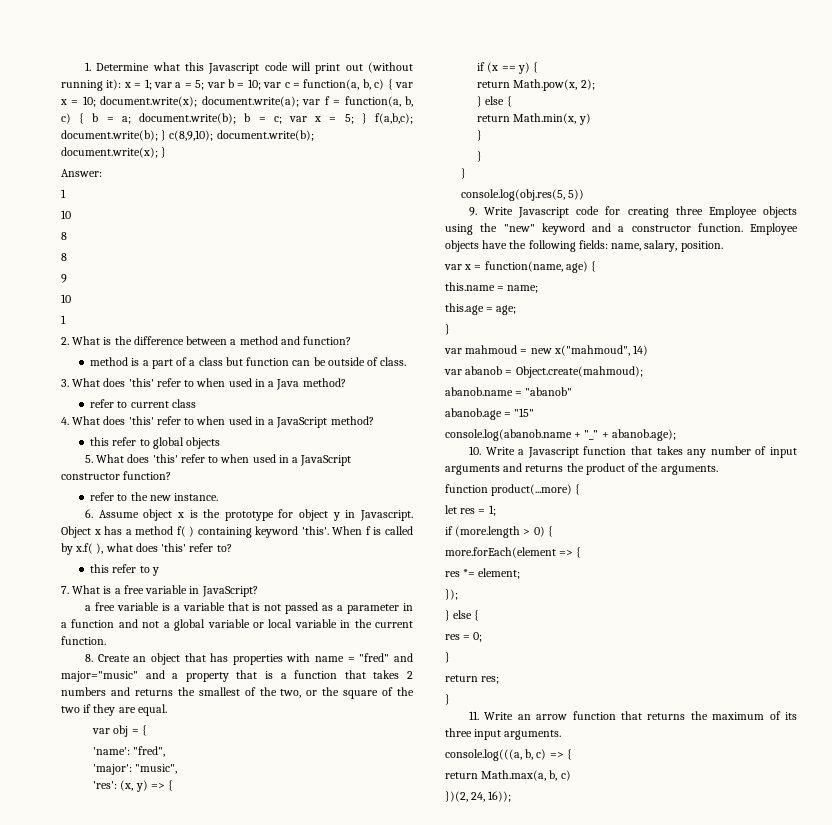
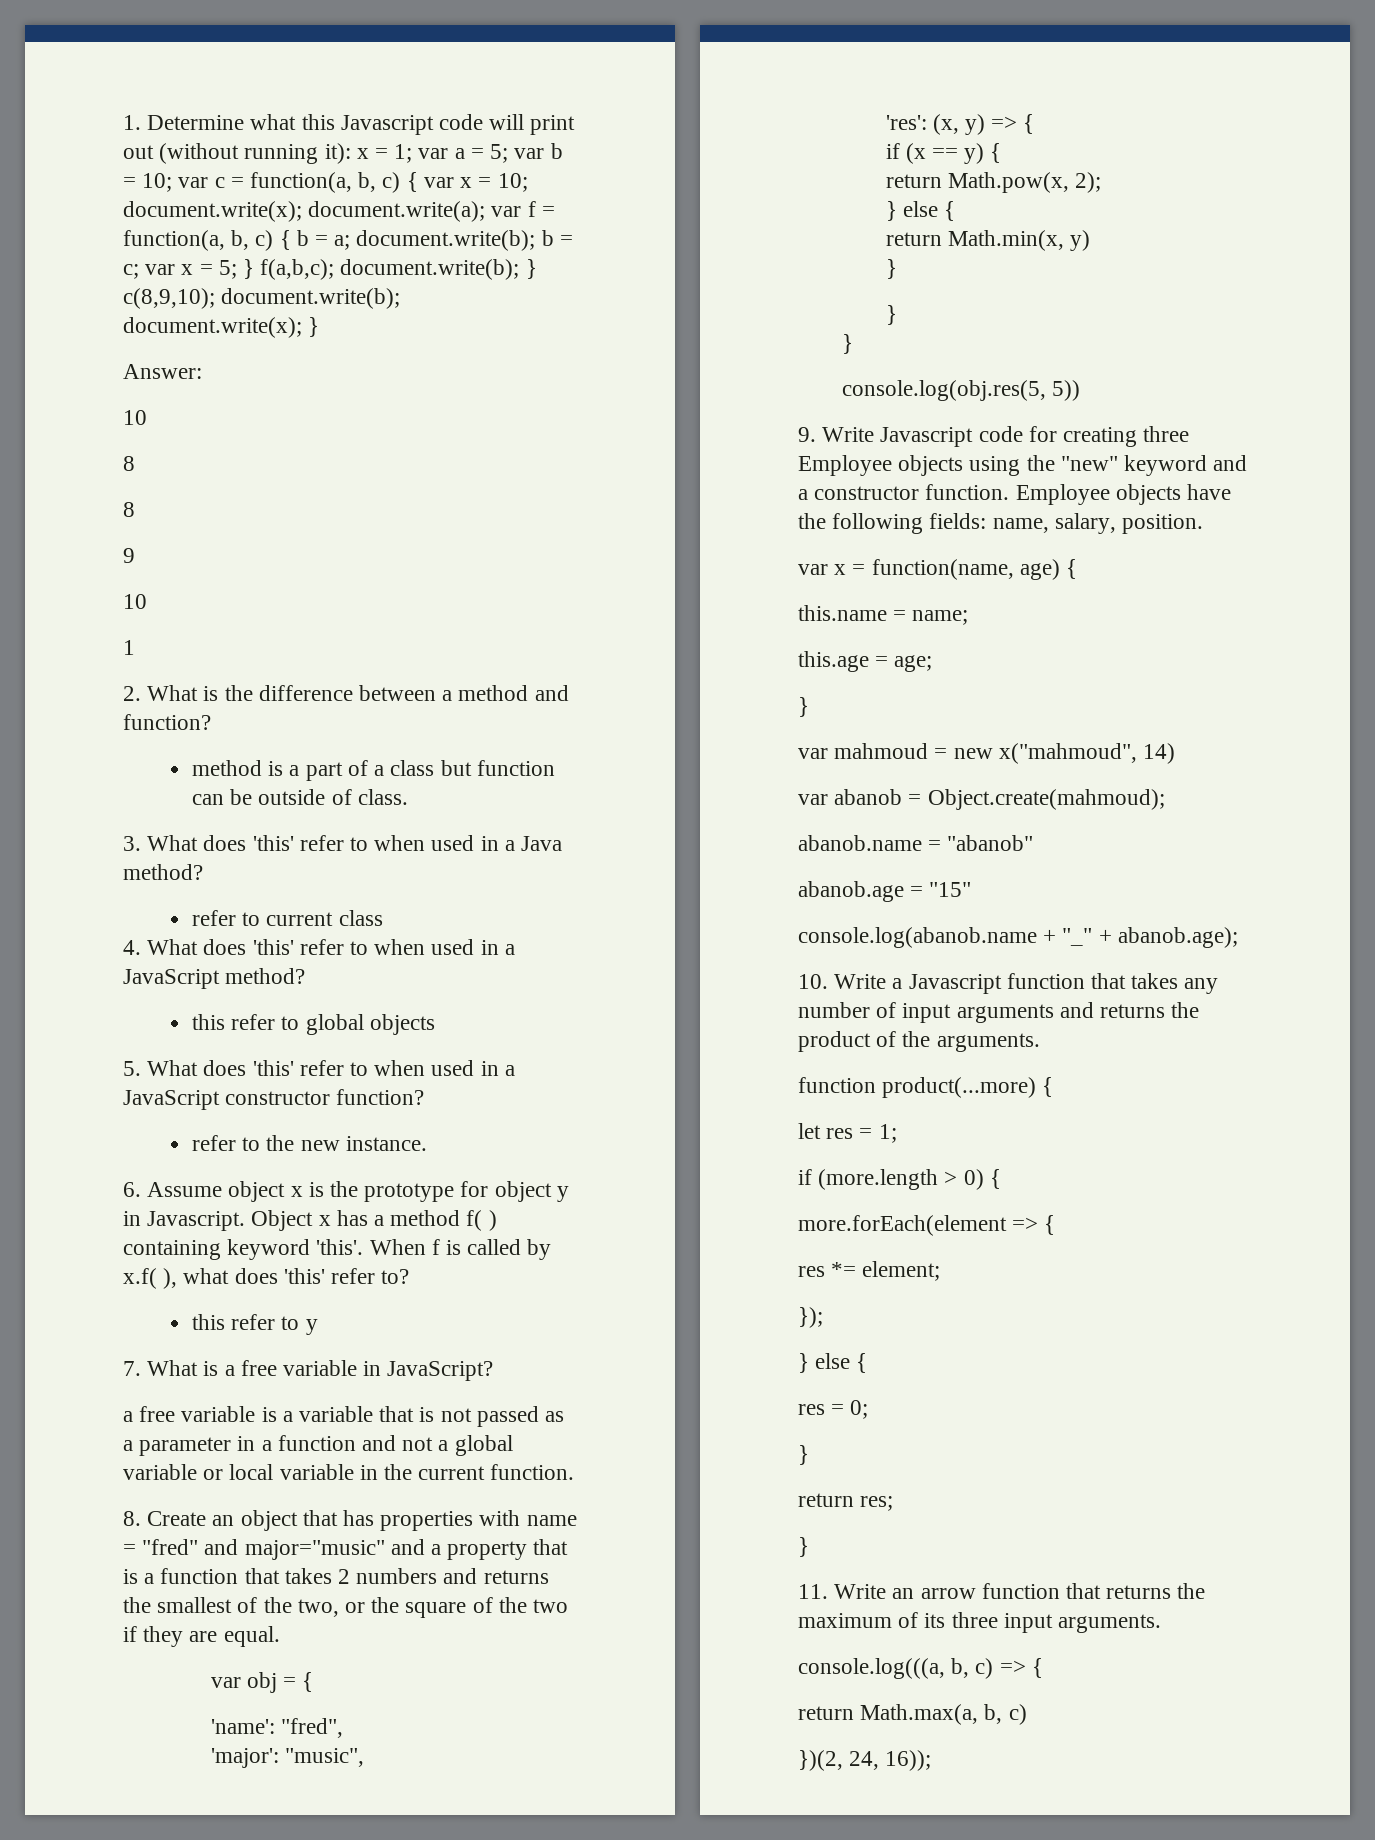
  Answer:
- 1

